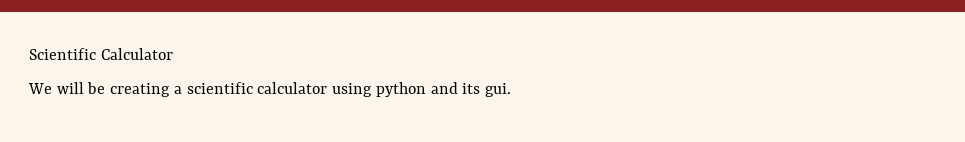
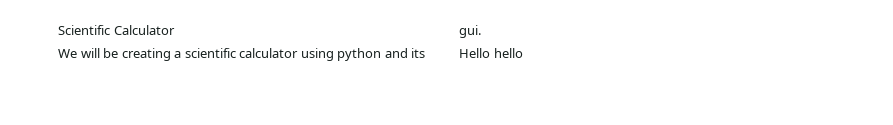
+ Hello hello

